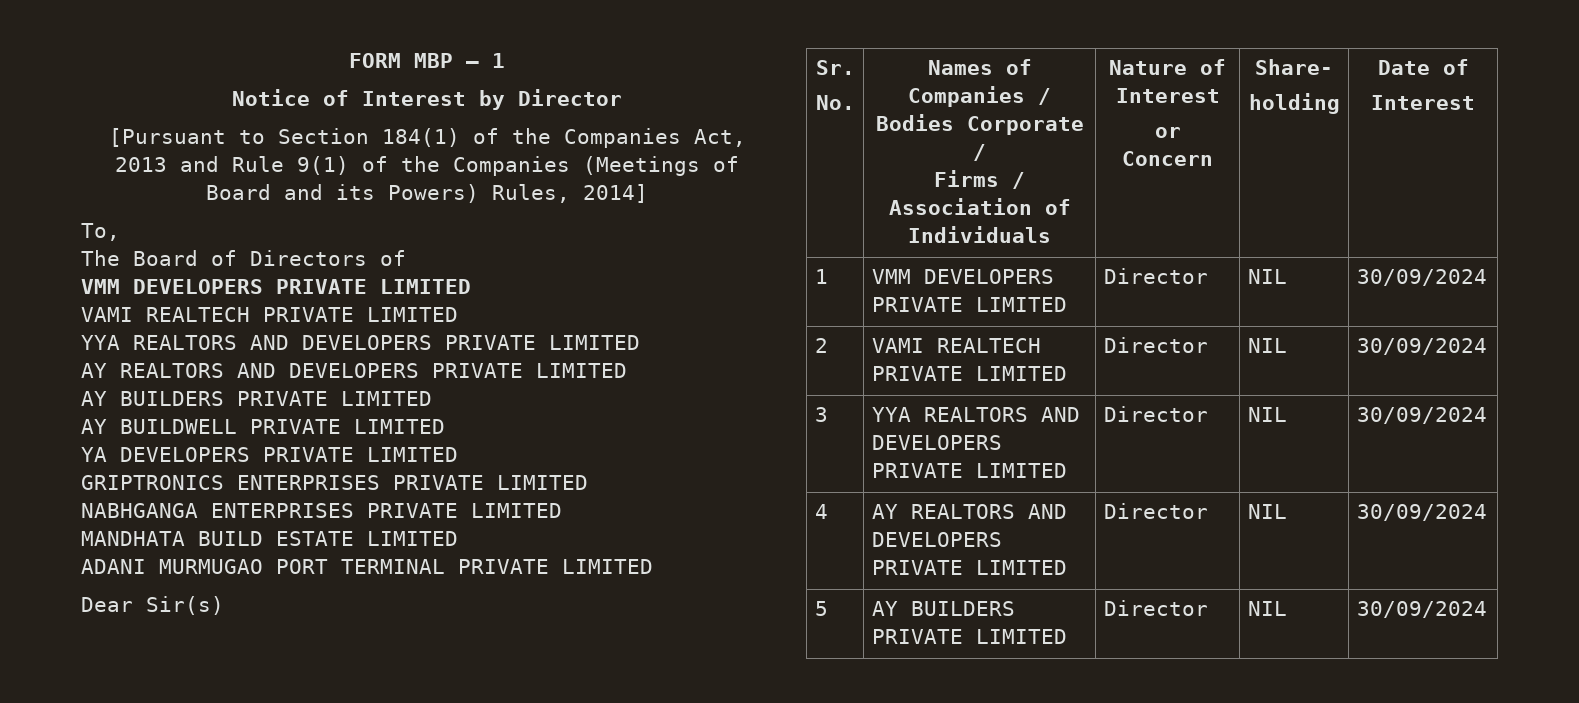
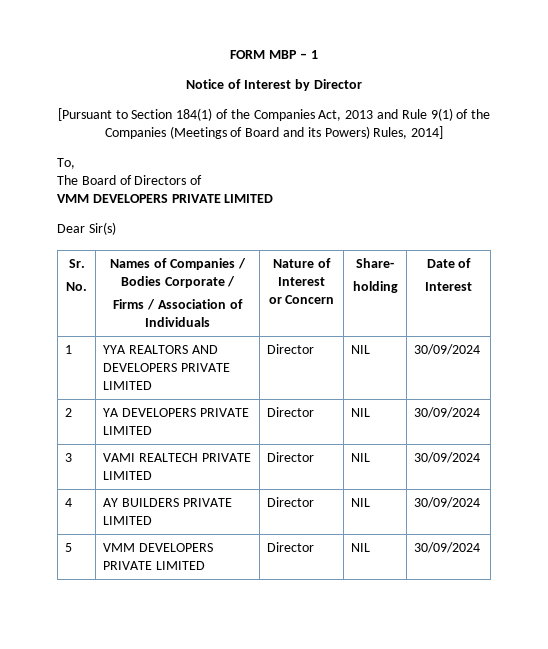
  The Board of Directors of
  VMM DEVELOPERS PRIVATE LIMITED
- VAMI REALTECH PRIVATE LIMITED
- YYA REALTORS AND DEVELOPERS PRIVATE LIMITED
- AY REALTORS AND DEVELOPERS PRIVATE LIMITED
- AY BUILDERS PRIVATE LIMITED
- AY BUILDWELL PRIVATE LIMITED
- YA DEVELOPERS PRIVATE LIMITED
- GRIPTRONICS ENTERPRISES PRIVATE LIMITED
- NABHGANGA ENTERPRISES PRIVATE LIMITED
- MANDHATA BUILD ESTATE LIMITED
- ADANI MURMUGAO PORT TERMINAL PRIVATE LIMITED
- 1 | VMM DEVELOPERS PRIVATE LIMITED | Director | NIL | 30/09/2024
- 2 | VAMI REALTECH PRIVATE LIMITED | Director | NIL | 30/09/2024
- 3 | YYA REALTORS AND DEVELOPERS PRIVATE LIMITED | Director | NIL | 30/09/2024
+ 1 | YYA REALTORS AND DEVELOPERS PRIVATE LIMITED | Director | NIL | 30/09/2024
+ 2 | YA DEVELOPERS PRIVATE LIMITED | Director | NIL | 30/09/2024
+ 3 | VAMI REALTECH PRIVATE LIMITED | Director | NIL | 30/09/2024
- 4 | AY REALTORS AND DEVELOPERS PRIVATE LIMITED | Director | NIL | 30/09/2024
+ 4 | AY BUILDERS PRIVATE LIMITED | Director | NIL | 30/09/2024
- 5 | AY BUILDERS PRIVATE LIMITED | Director | NIL | 30/09/2024
+ 5 | VMM DEVELOPERS PRIVATE LIMITED | Director | NIL | 30/09/2024

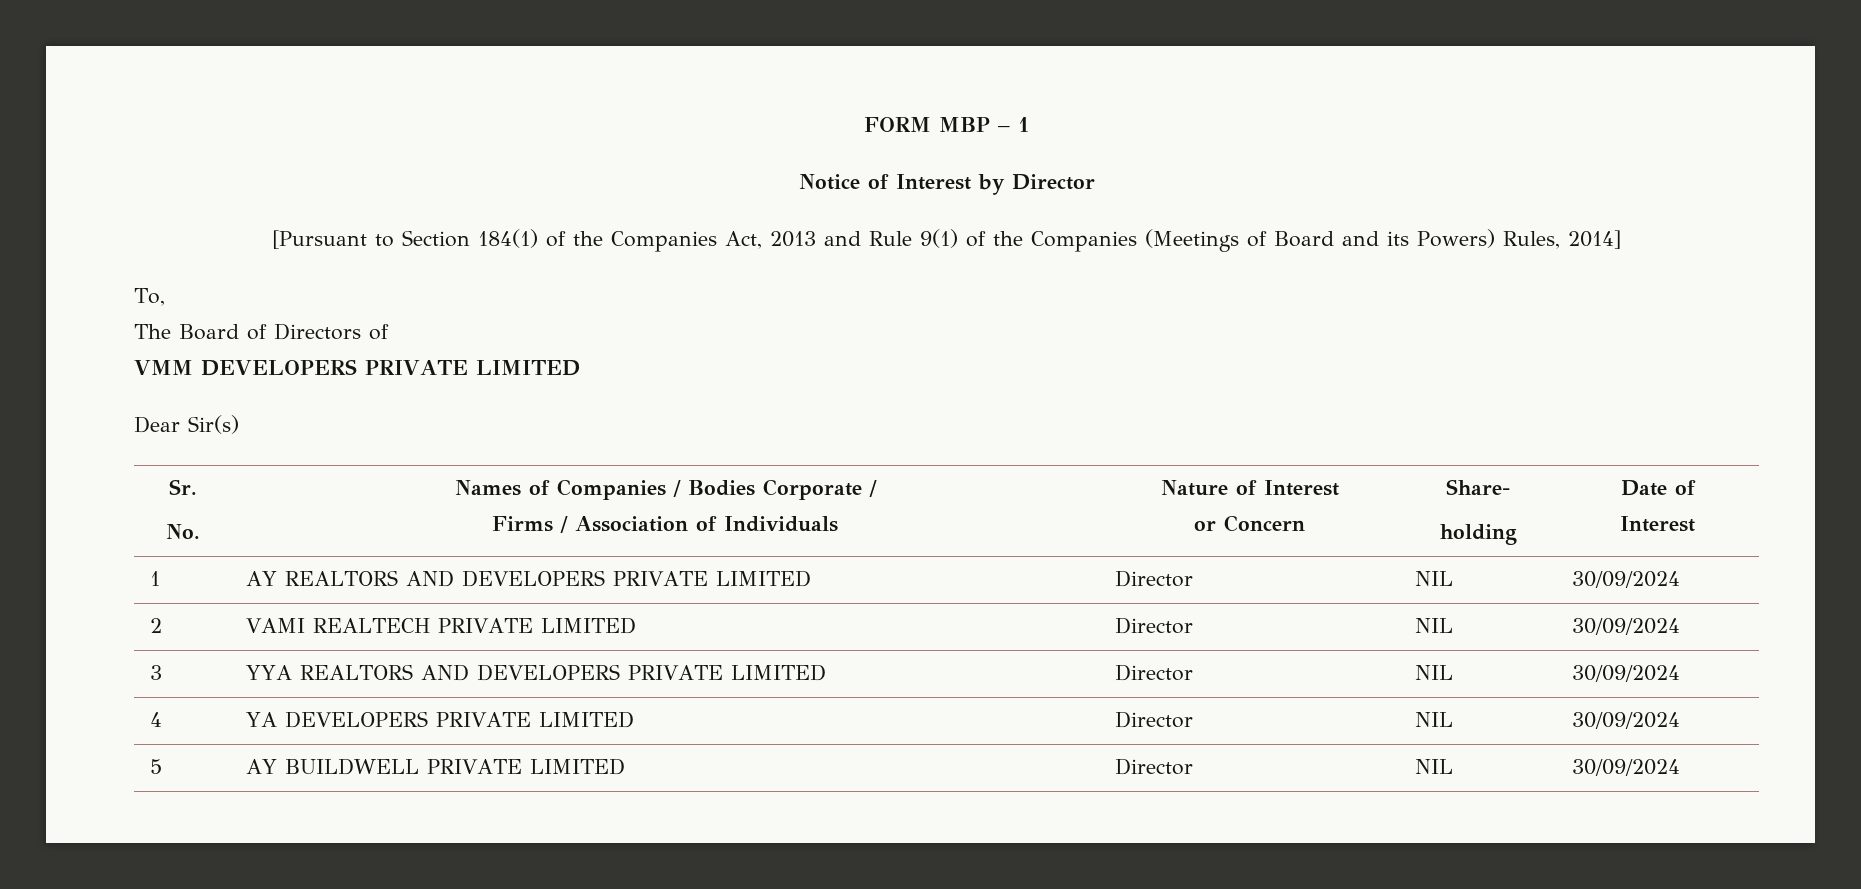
- 1 | YYA REALTORS AND DEVELOPERS PRIVATE LIMITED | Director | NIL | 30/09/2024
+ 1 | AY REALTORS AND DEVELOPERS PRIVATE LIMITED | Director | NIL | 30/09/2024
- 2 | YA DEVELOPERS PRIVATE LIMITED | Director | NIL | 30/09/2024
+ 2 | VAMI REALTECH PRIVATE LIMITED | Director | NIL | 30/09/2024
+ 3 | YYA REALTORS AND DEVELOPERS PRIVATE LIMITED | Director | NIL | 30/09/2024
+ 4 | YA DEVELOPERS PRIVATE LIMITED | Director | NIL | 30/09/2024
- 3 | VAMI REALTECH PRIVATE LIMITED | Director | NIL | 30/09/2024
- 4 | AY BUILDERS PRIVATE LIMITED | Director | NIL | 30/09/2024
- 5 | VMM DEVELOPERS PRIVATE LIMITED | Director | NIL | 30/09/2024
+ 5 | AY BUILDWELL PRIVATE LIMITED | Director | NIL | 30/09/2024

